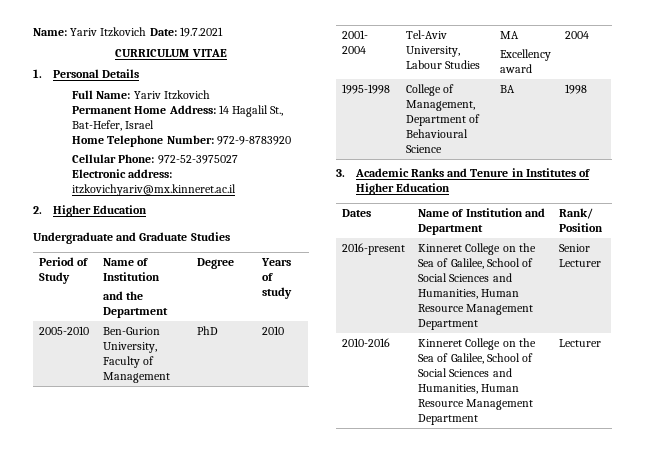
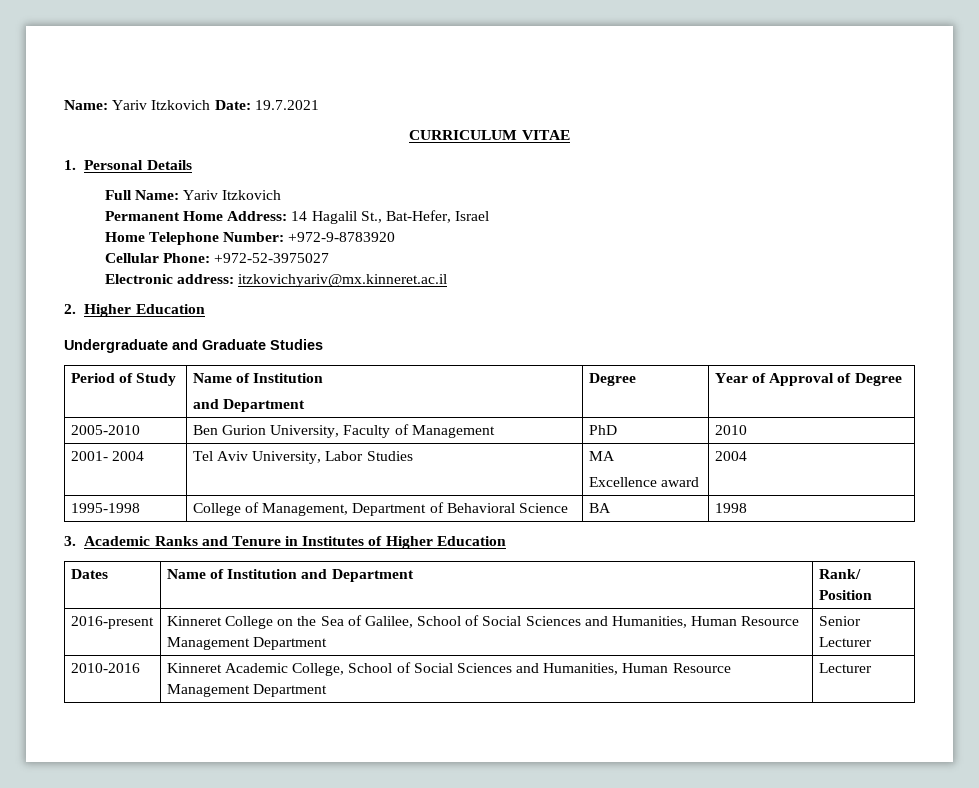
- Home Telephone Number: 972-9-8783920
+ Home Telephone Number: +972-9-8783920
- Cellular Phone: 972-52-3975027
+ Cellular Phone: +972-52-3975027
  Period of Study | Name of Institution
- and the Department | Degree | Years of study
+ and Department | Degree | Year of Approval of Degree
- 2005-2010 | Ben-Gurion University, Faculty of Management | PhD | 2010
+ 2005-2010 | Ben Gurion University, Faculty of Management | PhD | 2010
- 2001- 2004 | Tel-Aviv University, Labour Studies | MA
- Excellency award | 2004
+ 2001- 2004 | Tel Aviv University, Labor Studies | MA
+ Excellence award | 2004
- 1995-1998 | College of Management, Department of Behavioural Science | BA | 1998
+ 1995-1998 | College of Management, Department of Behavioral Science | BA | 1998
- 2010-2016 | Kinneret College on the Sea of Galilee, School of Social Sciences and Humanities, Human Resource Management Department | Lecturer
+ 2010-2016 | Kinneret Academic College, School of Social Sciences and Humanities, Human Resource Management Department | Lecturer

